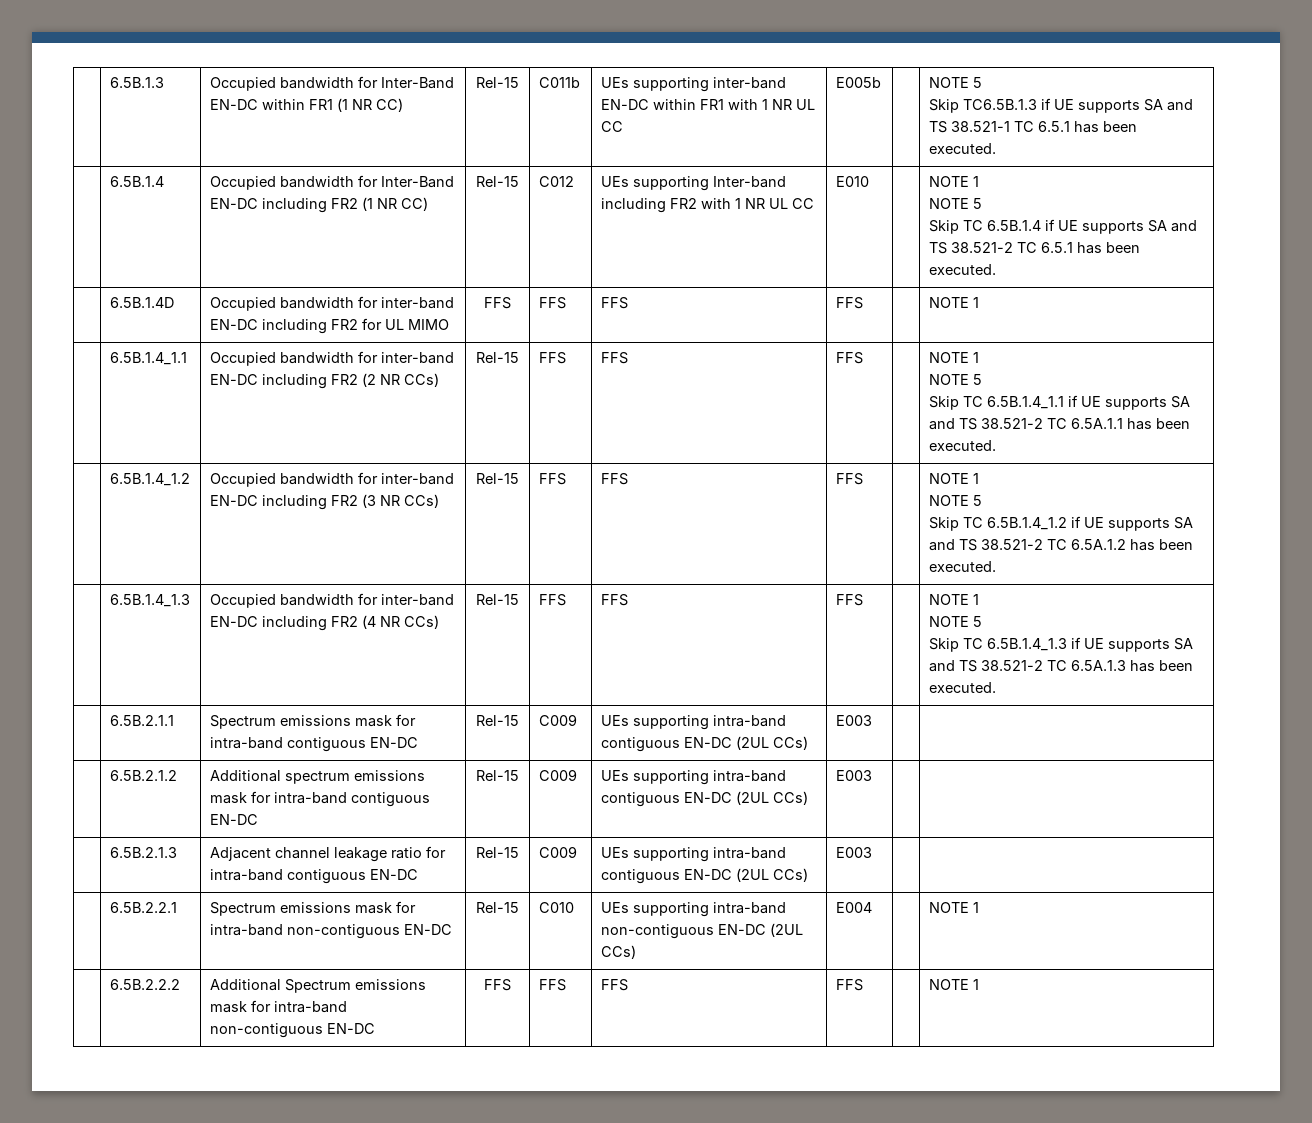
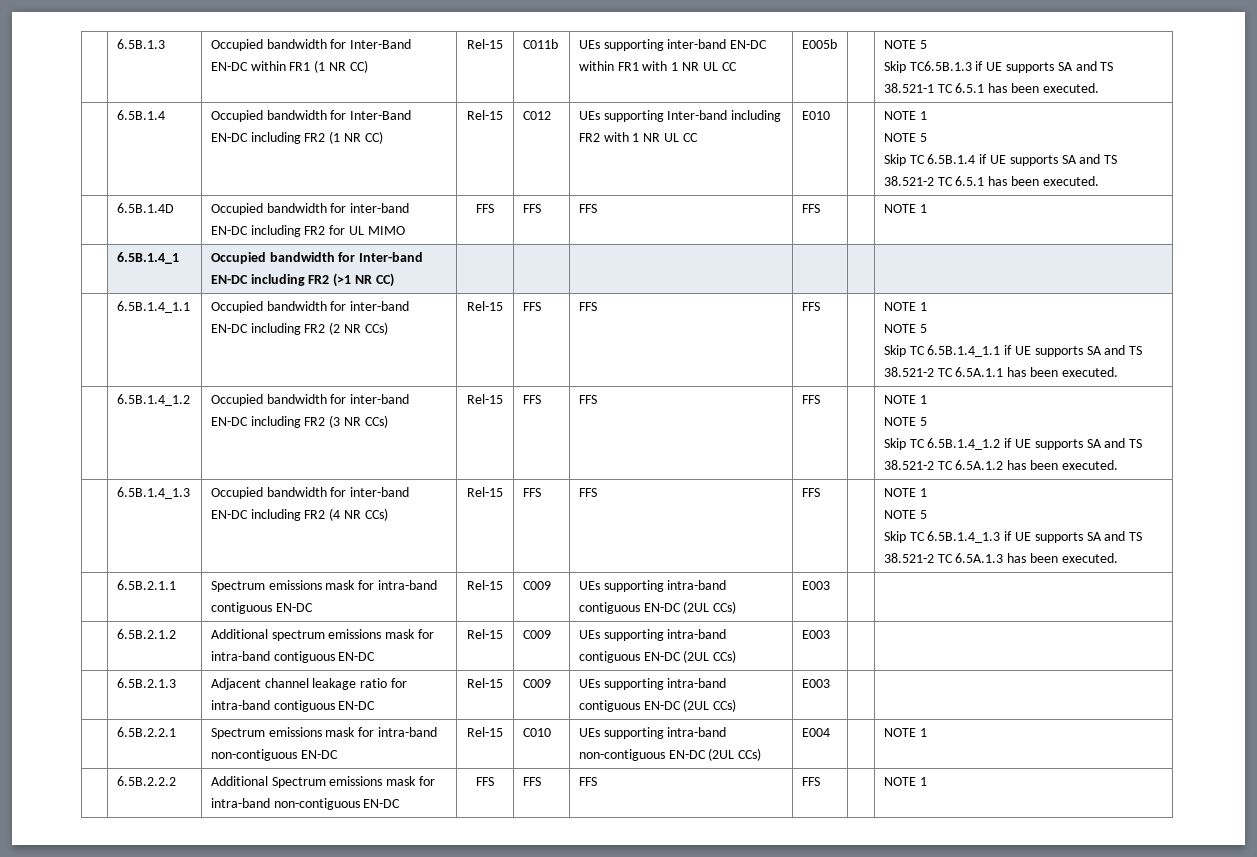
+ | 6.5B.1.4_1 | Occupied bandwidth for Inter-band EN-DC including FR2 (>1 NR CC) | | | | | |

